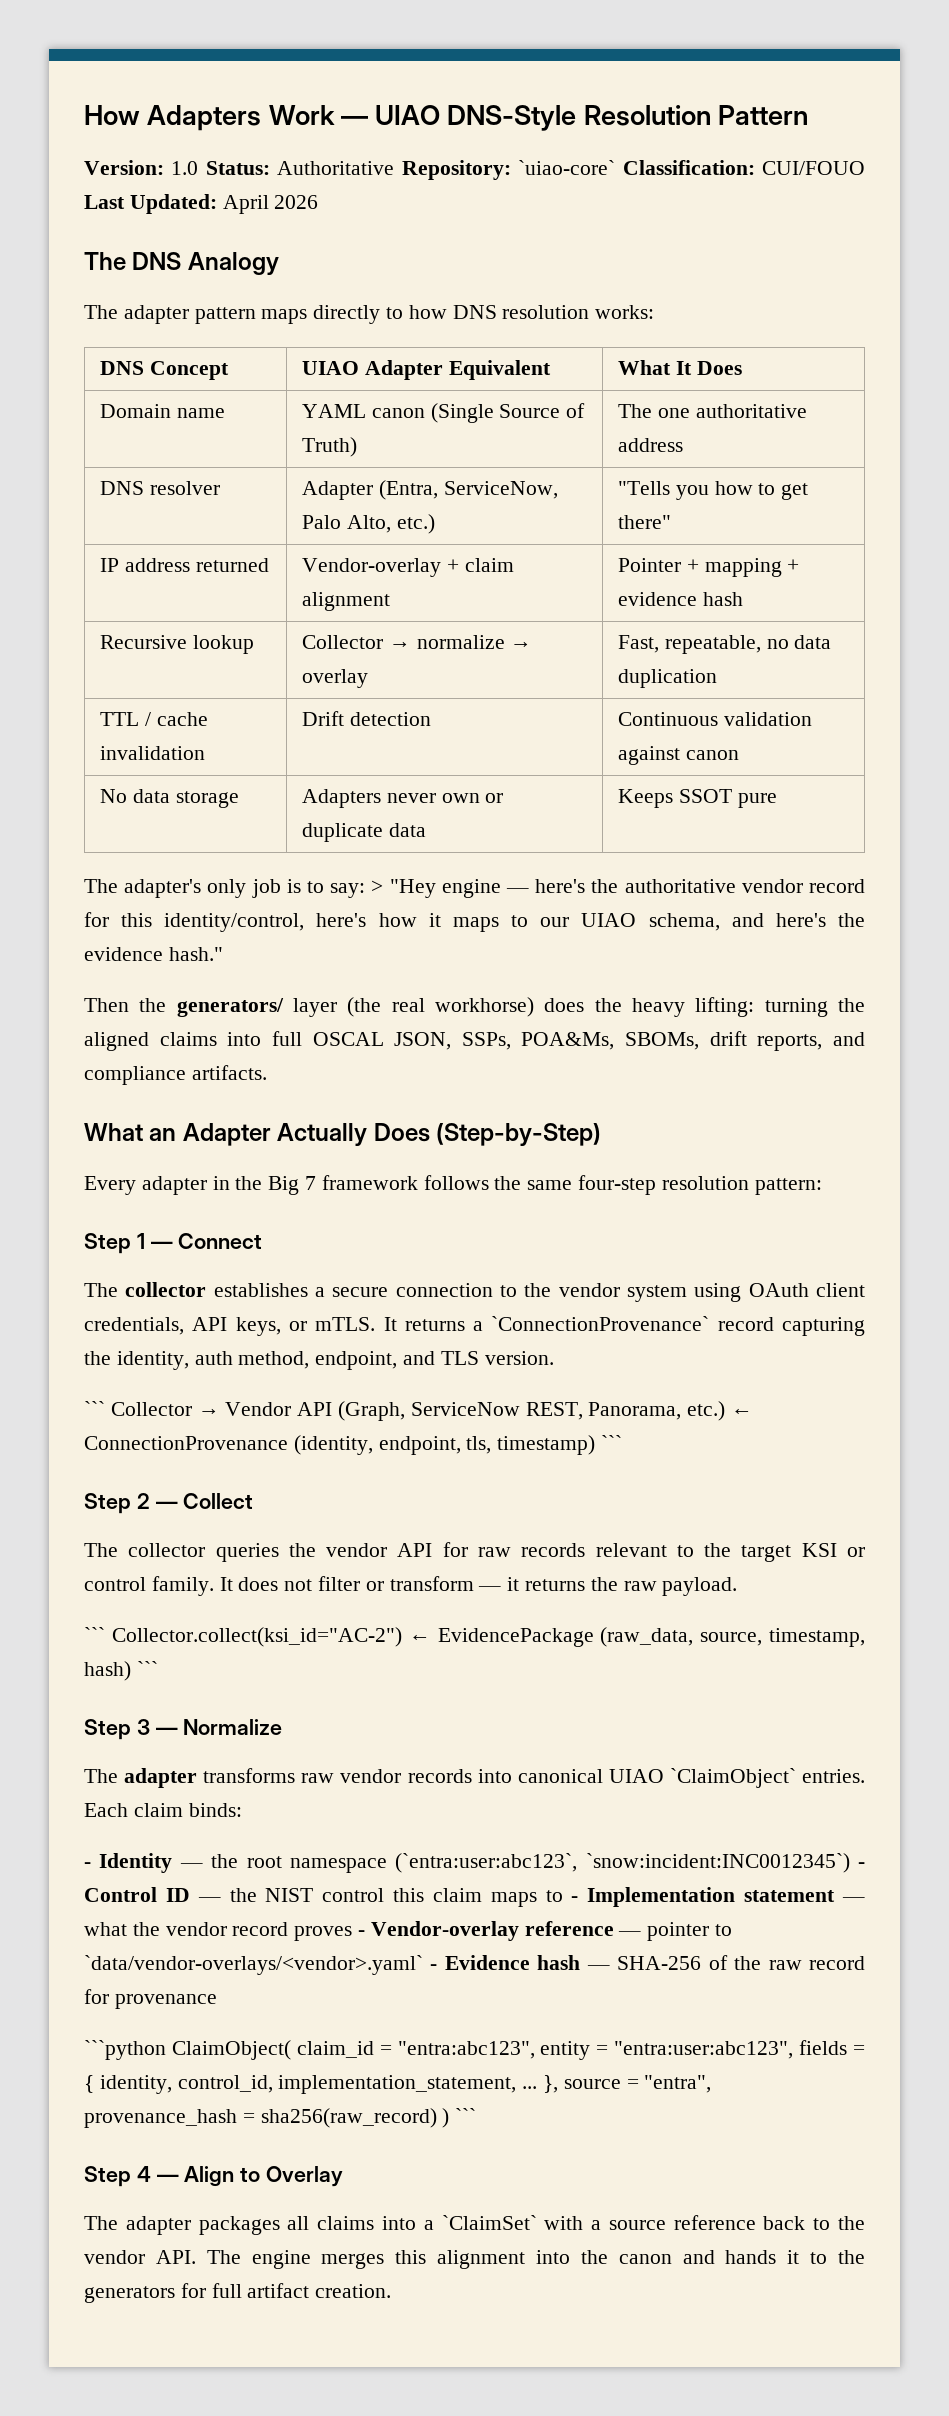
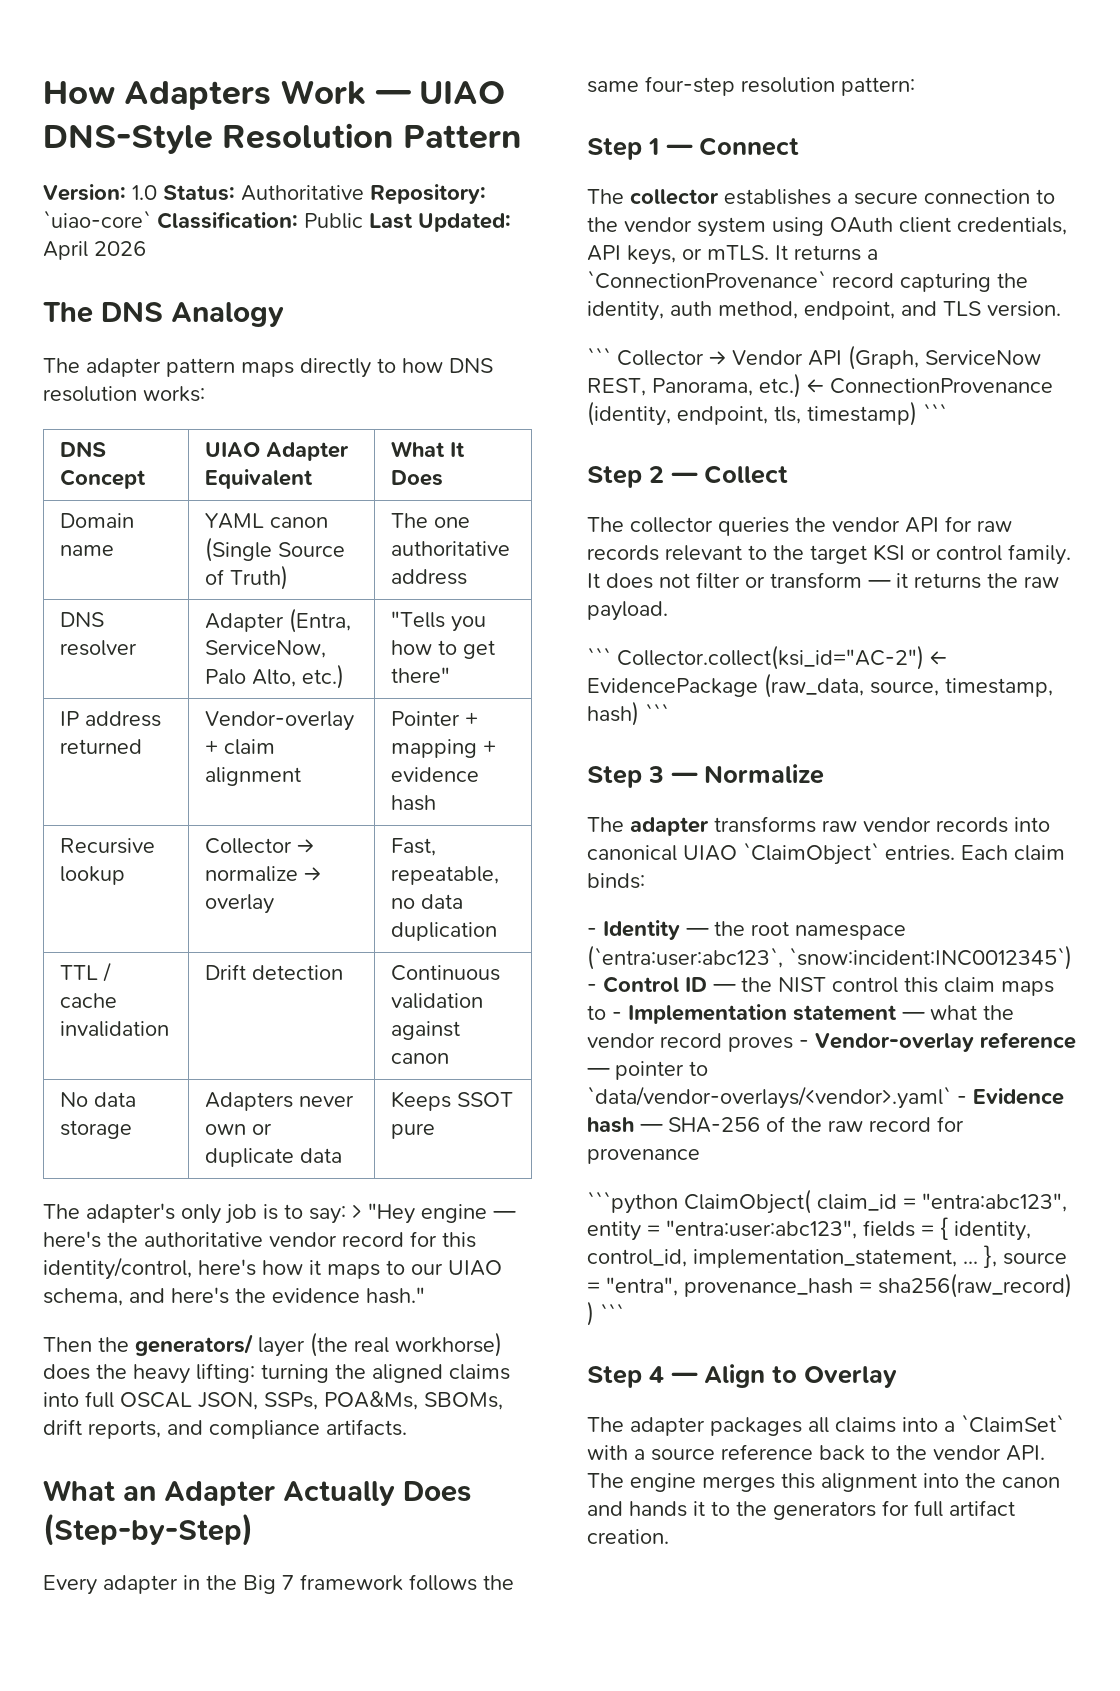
- Version: 1.0 Status: Authoritative Repository: `uiao-core` Classification: CUI/FOUO Last Updated: April 2026
+ Version: 1.0 Status: Authoritative Repository: `uiao-core` Classification: Public Last Updated: April 2026

